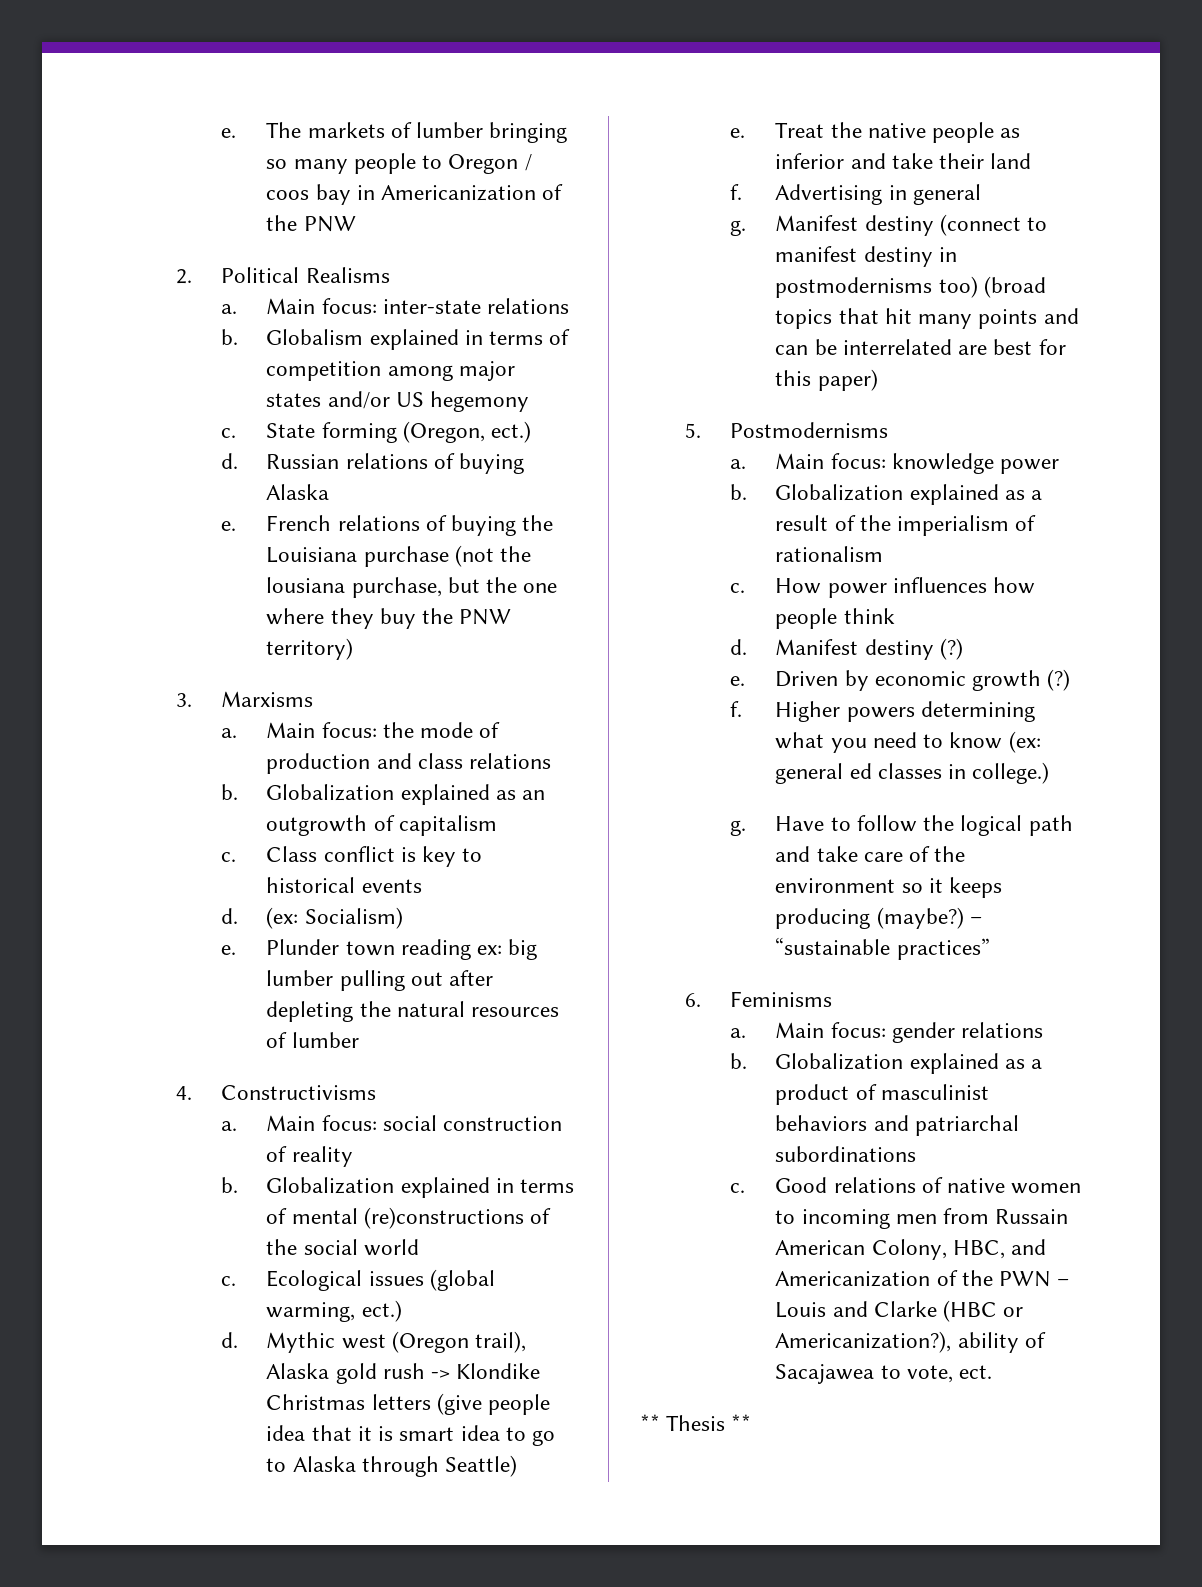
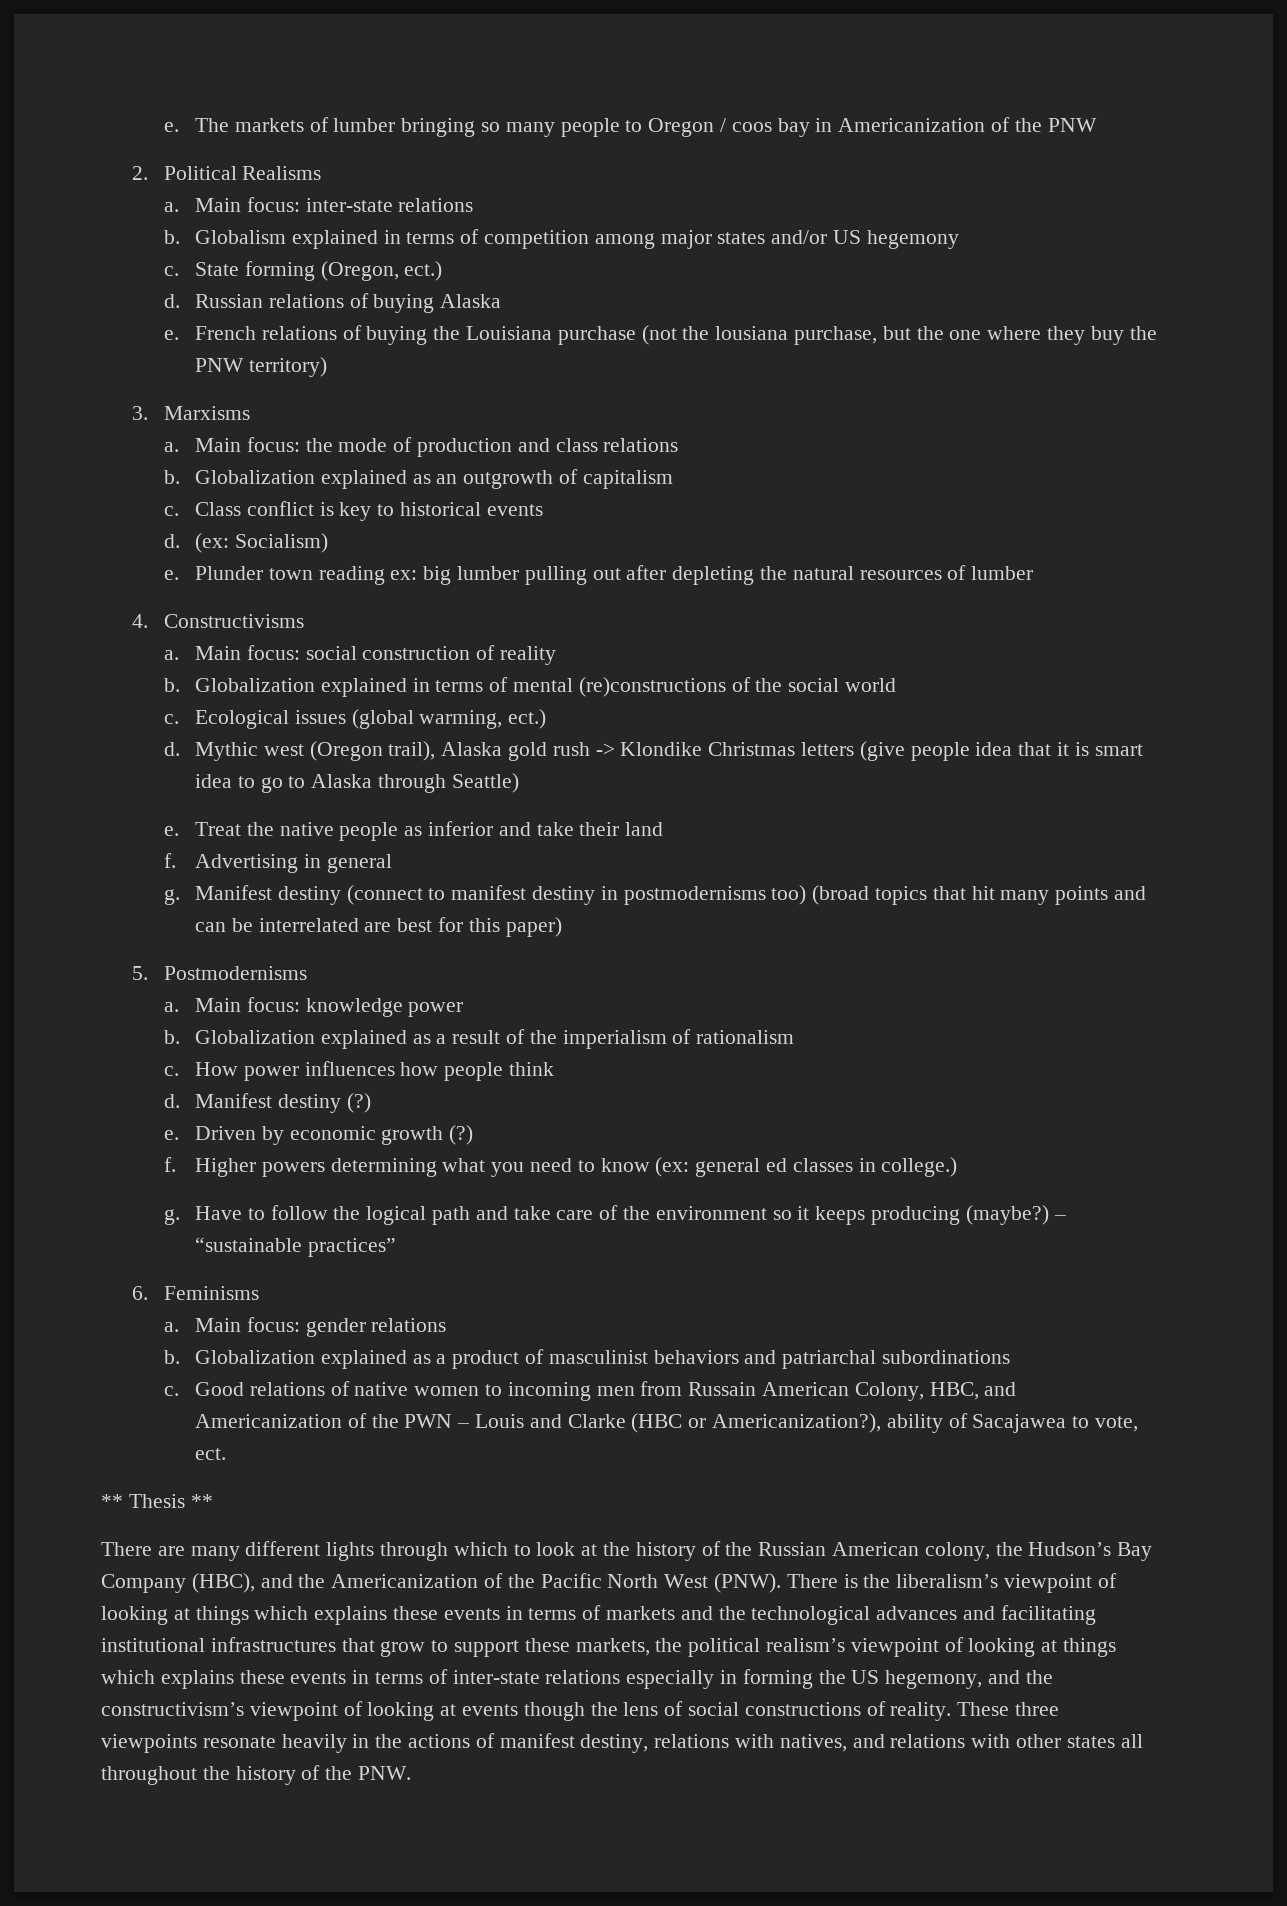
+ There are many different lights through which to look at the history of the Russian American colony, the Hudson’s Bay Company (HBC), and the Americanization of the Pacific North West (PNW). There is the liberalism’s viewpoint of looking at things which explains these events in terms of markets and the technological advances and facilitating institutional infrastructures that grow to support these markets, the political realism’s viewpoint of looking at things which explains these events in terms of inter-state relations especially in forming the US hegemony, and the constructivism’s viewpoint of looking at events though the lens of social constructions of reality. These three viewpoints resonate heavily in the actions of manifest destiny, relations with natives, and relations with other states all throughout the history of the PNW.

